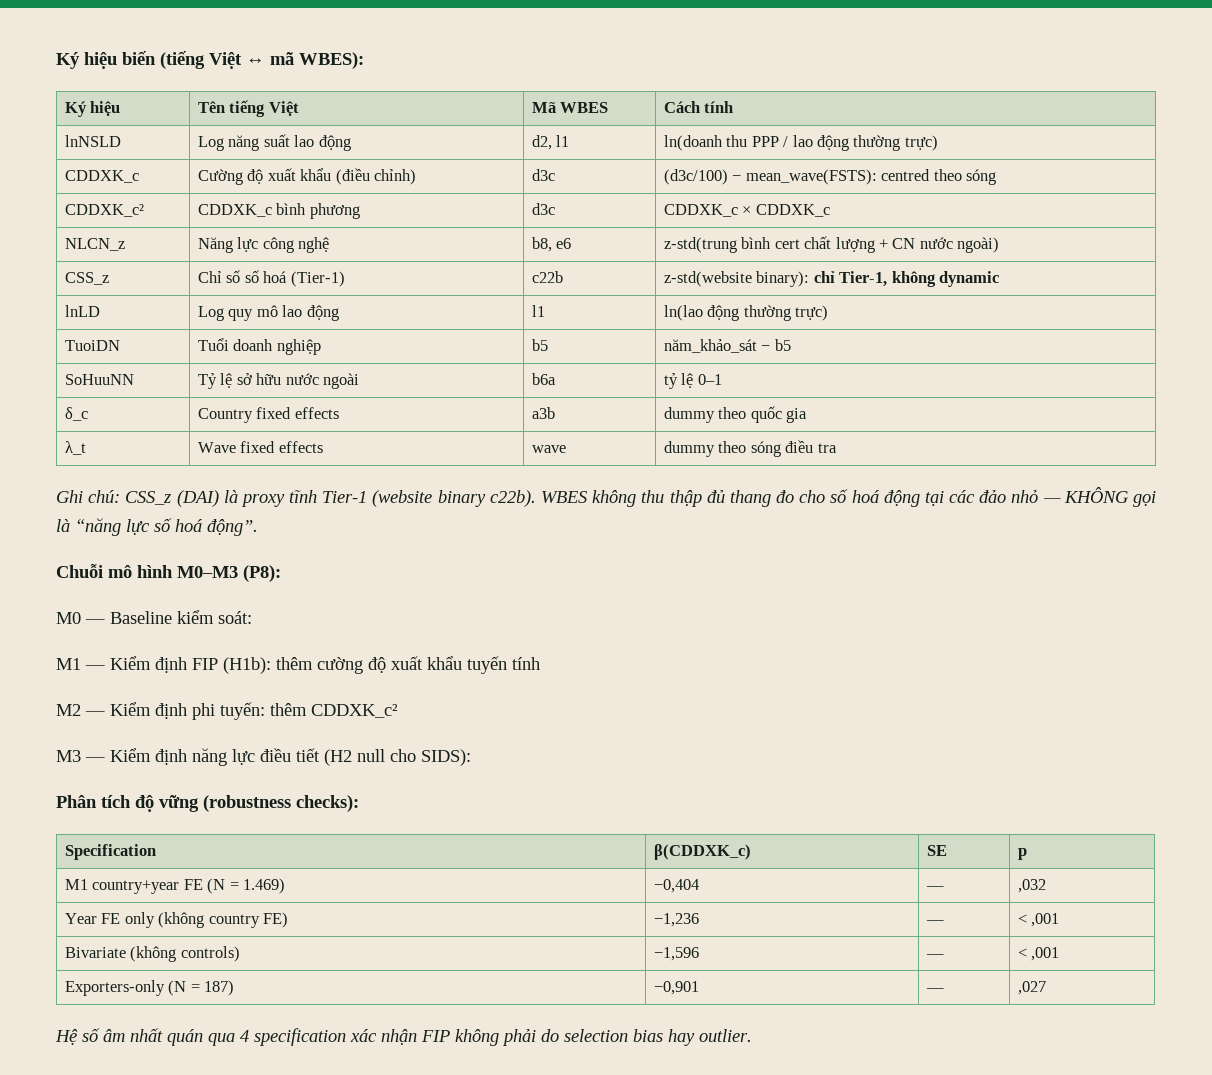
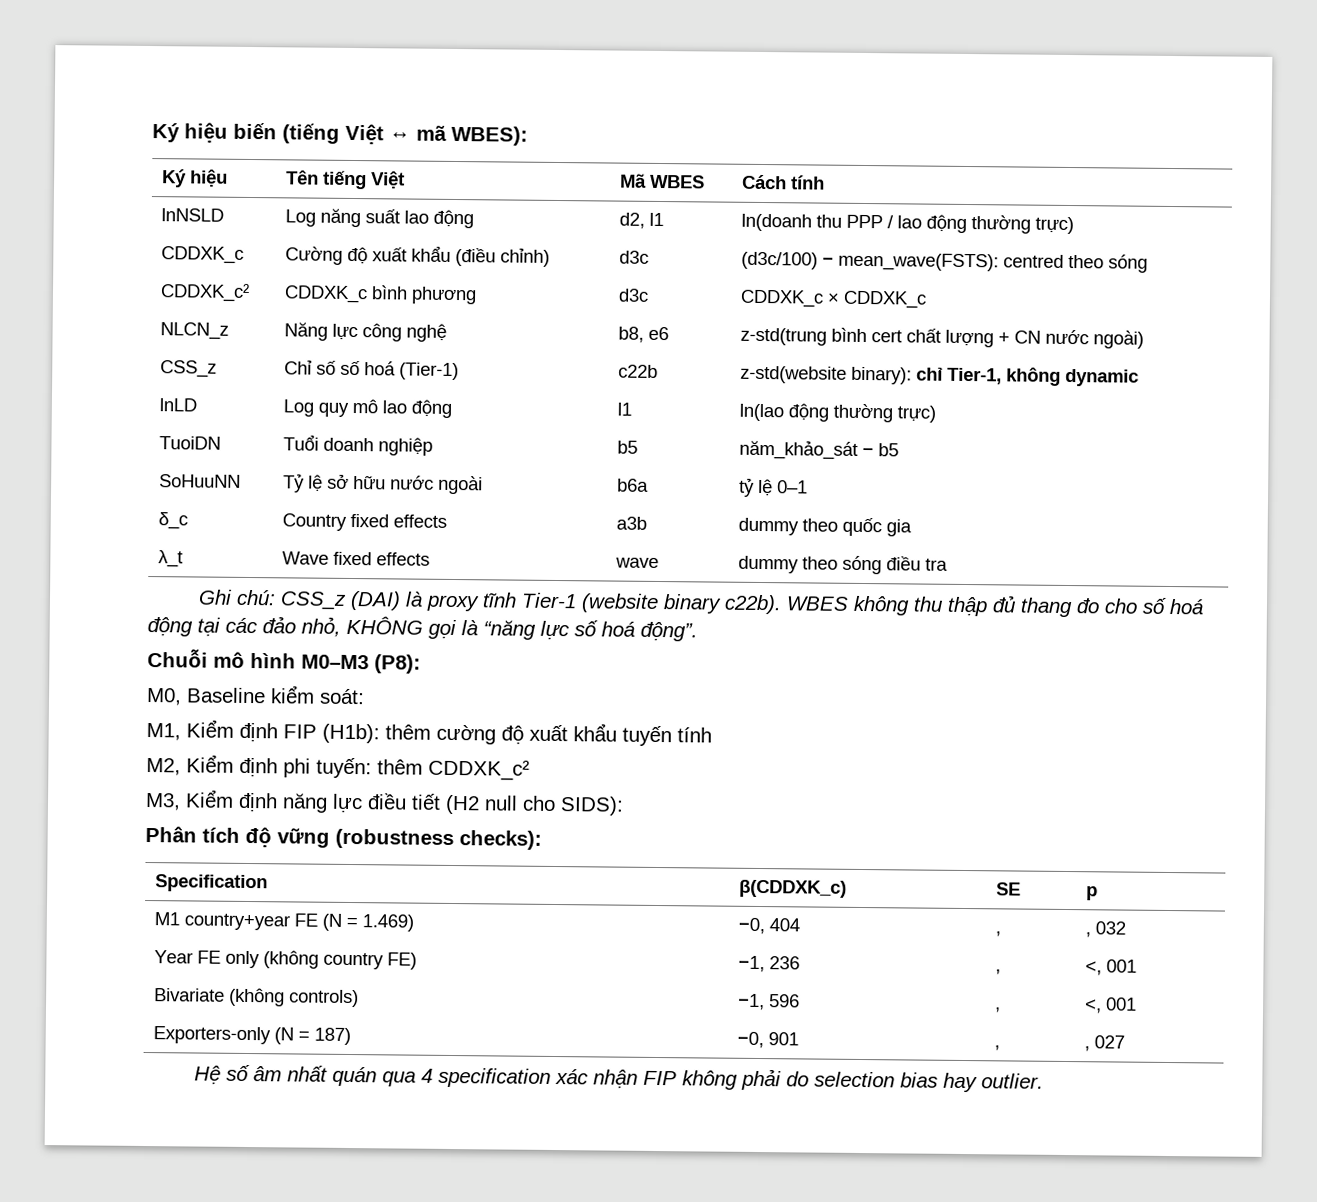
- WBES không thu thập đủ thang đo cho số hoá động tại các đảo nhỏ — KHÔNG gọi là “năng lực số hoá động”.
+ WBES không thu thập đủ thang đo cho số hoá động tại các đảo nhỏ, KHÔNG gọi là “năng lực số hoá động”.
- M0 — Baseline kiểm soát:
+ M0, Baseline kiểm soát:
- M1 — Kiểm định FIP (H1b): thêm cường độ xuất khẩu tuyến tính
+ M1, Kiểm định FIP (H1b): thêm cường độ xuất khẩu tuyến tính
- M2 — Kiểm định phi tuyến: thêm CDDXK_c²
+ M2, Kiểm định phi tuyến: thêm CDDXK_c²
- M3 — Kiểm định năng lực điều tiết (H2 null cho SIDS):
+ M3, Kiểm định năng lực điều tiết (H2 null cho SIDS):
- M1 country+year FE (N = 1.469) | −0,404 | — | ,032
+ M1 country+year FE (N = 1.469) | −0, 404 | , | , 032
- Year FE only (không country FE) | −1,236 | — | < ,001
- Bivariate (không controls) | −1,596 | — | < ,001
+ Year FE only (không country FE) | −1, 236 | , | <, 001
+ Bivariate (không controls) | −1, 596 | , | <, 001
- Exporters-only (N = 187) | −0,901 | — | ,027
+ Exporters-only (N = 187) | −0, 901 | , | , 027

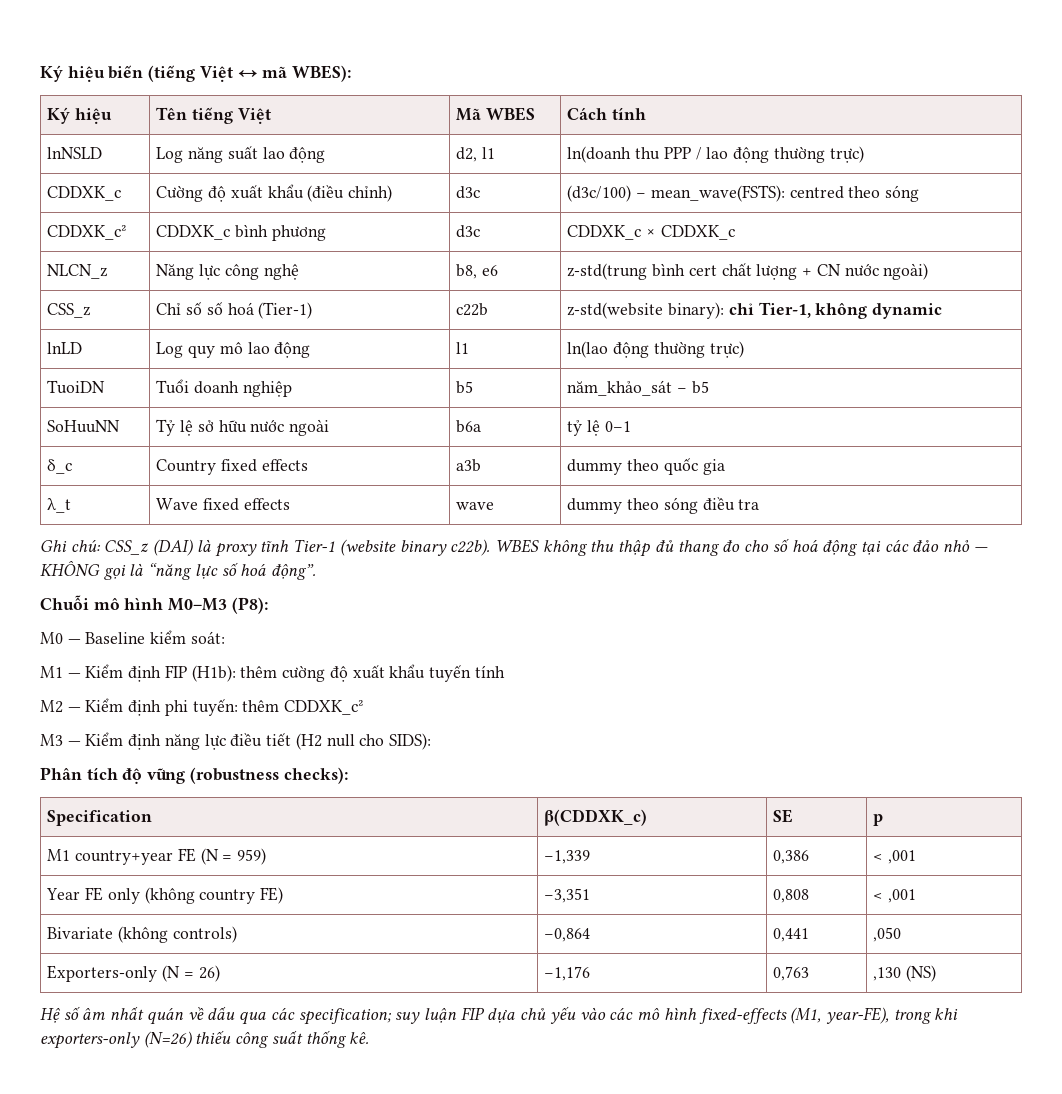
- WBES không thu thập đủ thang đo cho số hoá động tại các đảo nhỏ, KHÔNG gọi là “năng lực số hoá động”.
+ WBES không thu thập đủ thang đo cho số hoá động tại các đảo nhỏ — KHÔNG gọi là “năng lực số hoá động”.
- M0, Baseline kiểm soát:
+ M0 — Baseline kiểm soát:
- M1, Kiểm định FIP (H1b): thêm cường độ xuất khẩu tuyến tính
+ M1 — Kiểm định FIP (H1b): thêm cường độ xuất khẩu tuyến tính
- M2, Kiểm định phi tuyến: thêm CDDXK_c²
+ M2 — Kiểm định phi tuyến: thêm CDDXK_c²
- M3, Kiểm định năng lực điều tiết (H2 null cho SIDS):
+ M3 — Kiểm định năng lực điều tiết (H2 null cho SIDS):
- M1 country+year FE (N = 1.469) | −0, 404 | , | , 032
+ M1 country+year FE (N = 959) | −1,339 | 0,386 | < ,001
- Year FE only (không country FE) | −1, 236 | , | <, 001
- Bivariate (không controls) | −1, 596 | , | <, 001
- Exporters-only (N = 187) | −0, 901 | , | , 027
+ Year FE only (không country FE) | −3,351 | 0,808 | < ,001
+ Bivariate (không controls) | −0,864 | 0,441 | ,050
+ Exporters-only (N = 26) | −1,176 | 0,763 | ,130 (NS)
- Hệ số âm nhất quán qua 4 specification xác nhận FIP không phải do selection bias hay outlier.
+ Hệ số âm nhất quán về dấu qua các specification; suy luận FIP dựa chủ yếu vào các mô hình fixed-effects (M1, year-FE), trong khi exporters-only (N=26) thiếu công suất thống kê.

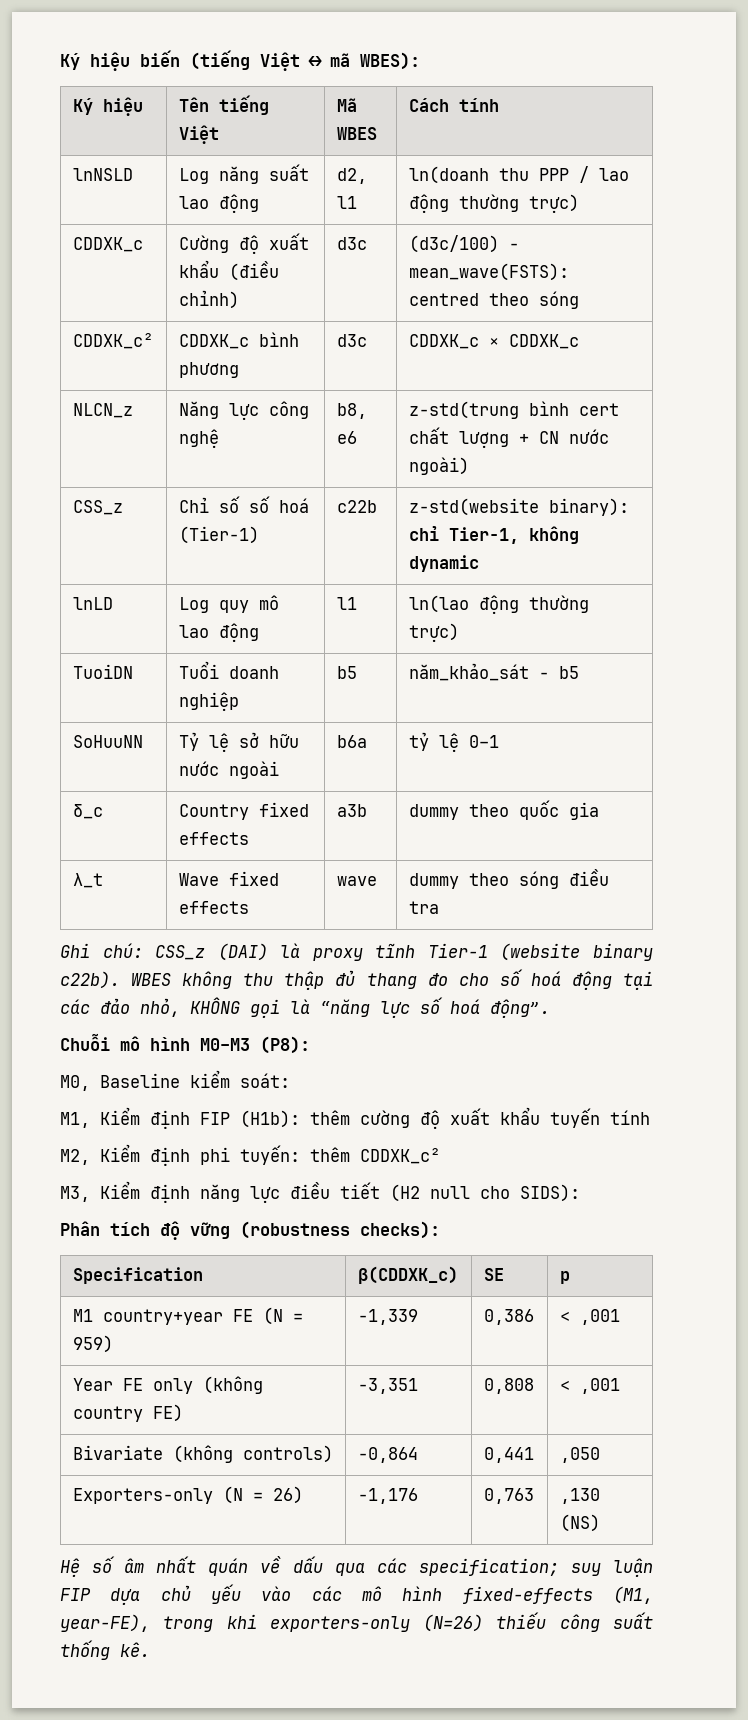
- WBES không thu thập đủ thang đo cho số hoá động tại các đảo nhỏ — KHÔNG gọi là “năng lực số hoá động”.
+ WBES không thu thập đủ thang đo cho số hoá động tại các đảo nhỏ, KHÔNG gọi là “năng lực số hoá động”.
- M0 — Baseline kiểm soát:
+ M0, Baseline kiểm soát:
- M1 — Kiểm định FIP (H1b): thêm cường độ xuất khẩu tuyến tính
+ M1, Kiểm định FIP (H1b): thêm cường độ xuất khẩu tuyến tính
- M2 — Kiểm định phi tuyến: thêm CDDXK_c²
+ M2, Kiểm định phi tuyến: thêm CDDXK_c²
- M3 — Kiểm định năng lực điều tiết (H2 null cho SIDS):
+ M3, Kiểm định năng lực điều tiết (H2 null cho SIDS):

